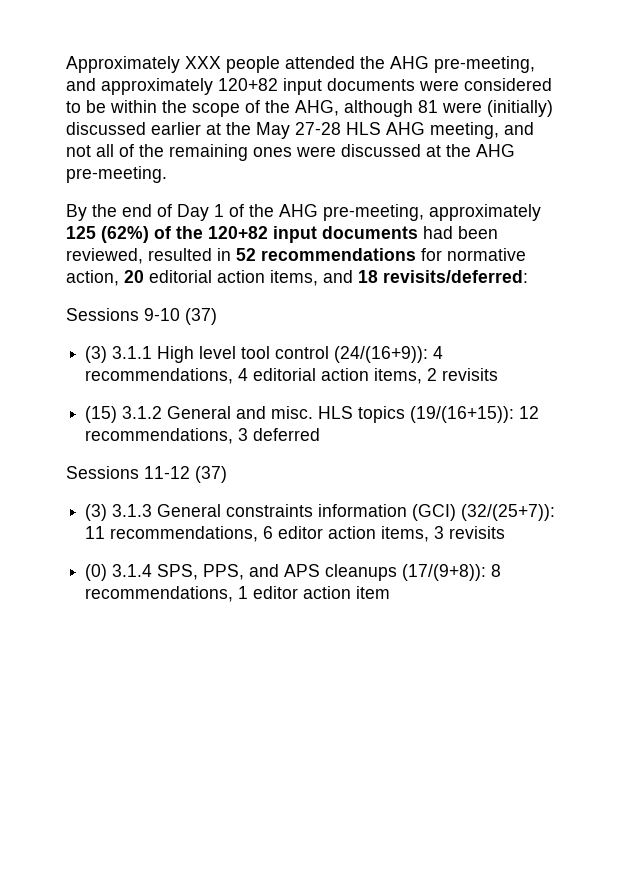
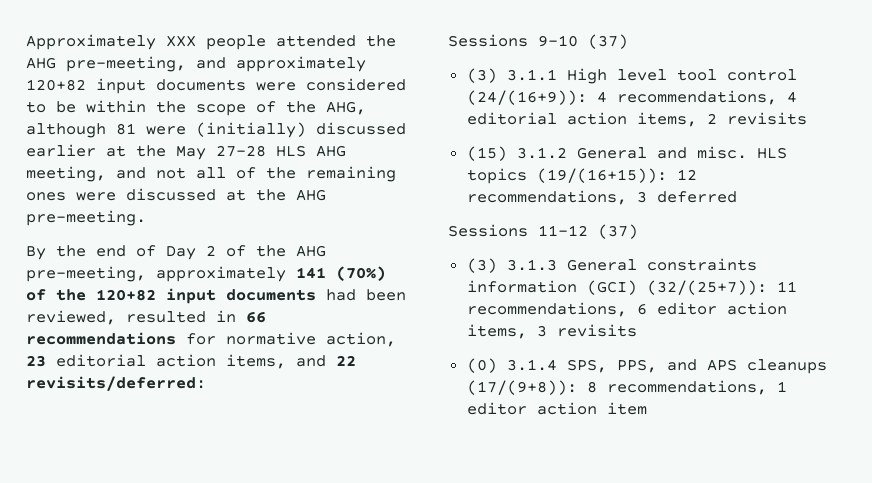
- By the end of Day 1 of the AHG pre-meeting, approximately 125 (62%) of the 120+82 input documents had been reviewed, resulted in 52 recommendations for normative action, 20 editorial action items, and 18 revisits/deferred:
+ By the end of Day 2 of the AHG pre-meeting, approximately 141 (70%) of the 120+82 input documents had been reviewed, resulted in 66 recommendations for normative action, 23 editorial action items, and 22 revisits/deferred:

